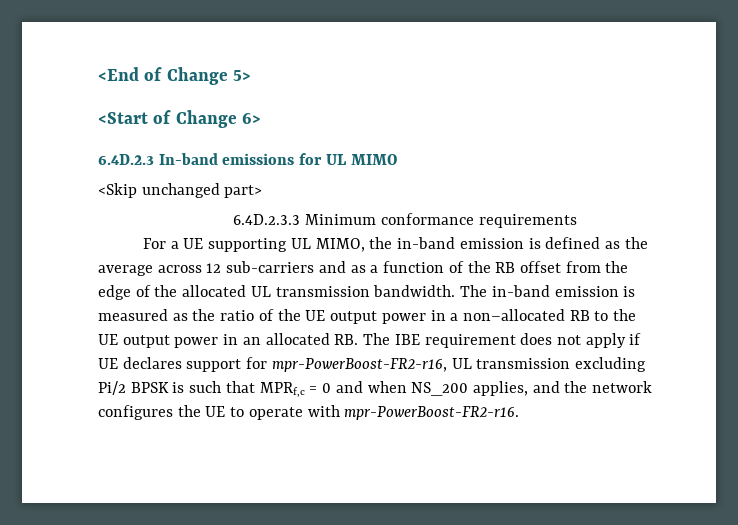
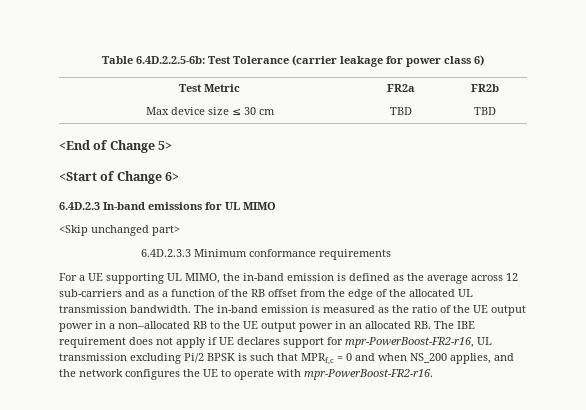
+ Table 6.4D.2.2.5-6b: Test Tolerance (carrier leakage for power class 6)
+ Test Metric | FR2a | FR2b
+ Max device size ≤ 30 cm | TBD | TBD

